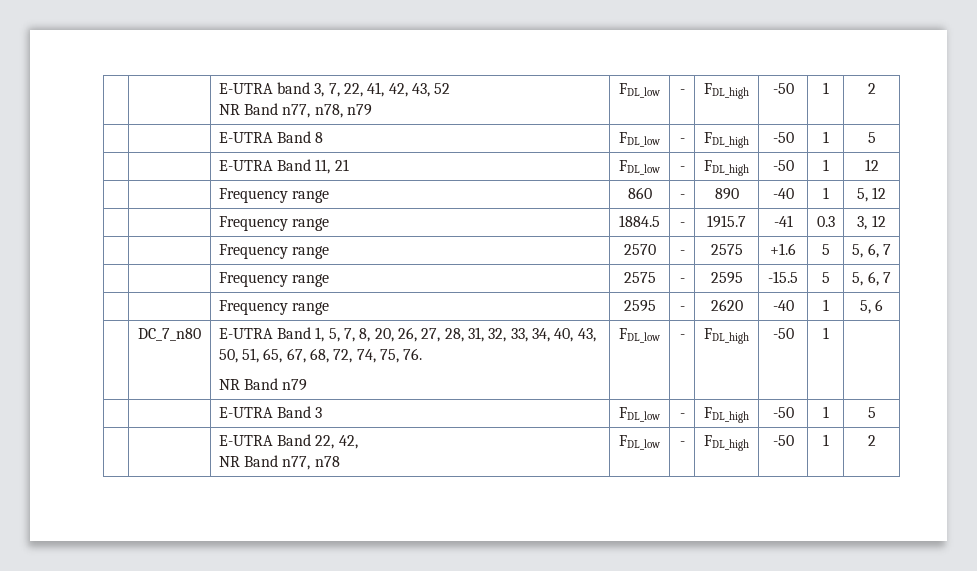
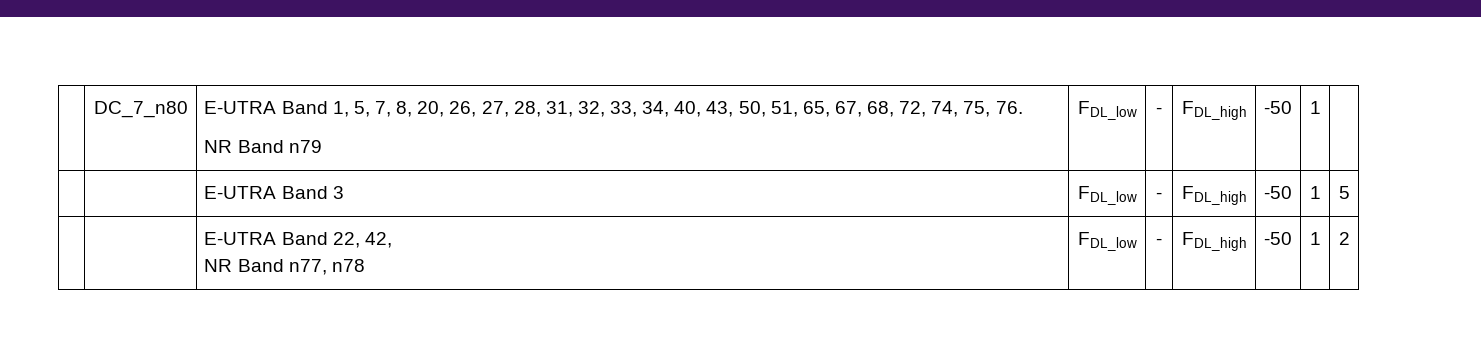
- | | E-UTRA band 3, 7, 22, 41, 42, 43, 52
- NR Band n77, n78, n79 | FDL_low | - | FDL_high | -50 | 1 | 2
- | | E-UTRA Band 8 | FDL_low | - | FDL_high | -50 | 1 | 5
- | | E-UTRA Band 11, 21 | FDL_low | - | FDL_high | -50 | 1 | 12
- | | Frequency range | 860 | - | 890 | -40 | 1 | 5, 12
- | | Frequency range | 1884.5 | - | 1915.7 | -41 | 0.3 | 3, 12
- | | Frequency range | 2570 | - | 2575 | +1.6 | 5 | 5, 6, 7
- | | Frequency range | 2575 | - | 2595 | -15.5 | 5 | 5, 6, 7
- | | Frequency range | 2595 | - | 2620 | -40 | 1 | 5, 6

